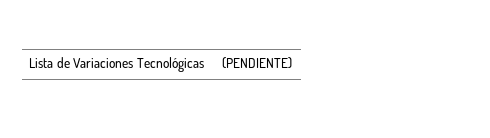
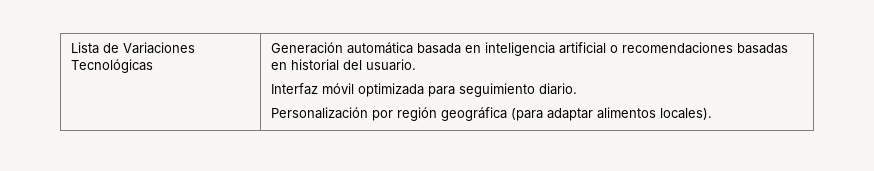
- Lista de Variaciones Tecnológicas | (PENDIENTE)
+ Lista de Variaciones Tecnológicas | Generación automática basada en inteligencia artificial o recomendaciones basadas en historial del usuario.
+ Interfaz móvil optimizada para seguimiento diario.
+ Personalización por región geográfica (para adaptar alimentos locales).

